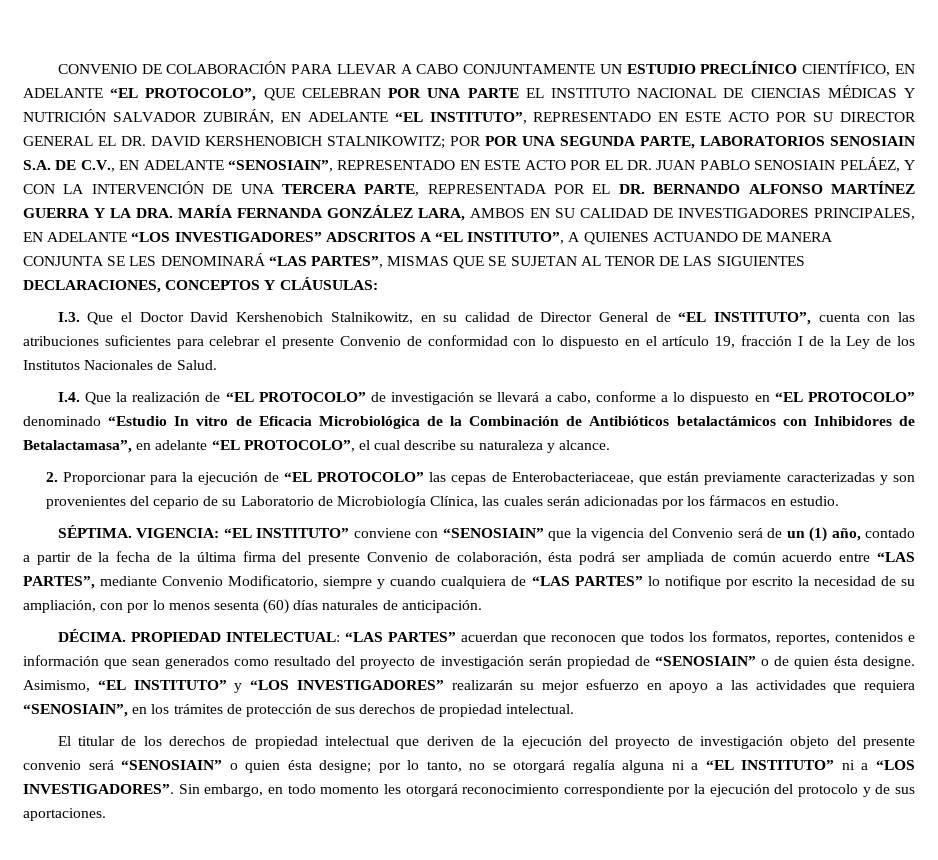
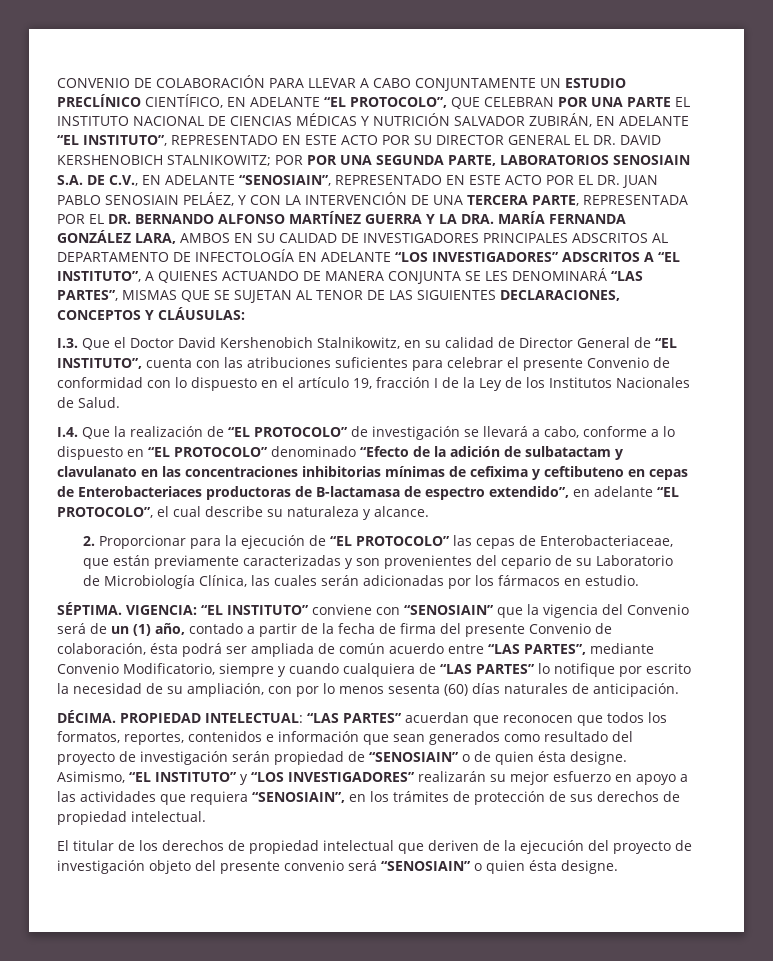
- POR POR UNA SEGUNDA PARTE, LABORATORIOS SENOSIAIN S.A. DE C.V., EN ADELANTE “SENOSIAIN”, REPRESENTADO EN ESTE ACTO POR EL DR. JUAN PABLO SENOSIAIN PELÁEZ, Y CON LA INTERVENCIÓN DE UNA TERCERA PARTE, REPRESENTADA POR EL DR. BERNANDO ALFONSO MARTÍNEZ GUERRA Y LA DRA. MARÍA FERNANDA GONZÁLEZ LARA, AMBOS EN SU CALIDAD DE INVESTIGADORES PRINCIPALES, EN ADELANTE “LOS INVESTIGADORES” ADSCRITOS A “EL INSTITUTO”, A QUIENES ACTUANDO DE MANERA CONJUNTA SE LES DENOMINARÁ “LAS PARTES”, MISMAS QUE SE SUJETAN AL TENOR DE LAS SIGUIENTES DECLARACIONES, CONCEPTOS Y CLÁUSULAS:
+ POR POR UNA SEGUNDA PARTE, LABORATORIOS SENOSIAIN S.A. DE C.V., EN ADELANTE “SENOSIAIN”, REPRESENTADO EN ESTE ACTO POR EL DR. JUAN PABLO SENOSIAIN PELÁEZ, Y CON LA INTERVENCIÓN DE UNA TERCERA PARTE, REPRESENTADA POR EL DR. BERNANDO ALFONSO MARTÍNEZ GUERRA Y LA DRA. MARÍA FERNANDA GONZÁLEZ LARA, AMBOS EN SU CALIDAD DE INVESTIGADORES PRINCIPALES ADSCRITOS AL DEPARTAMENTO DE INFECTOLOGÍA EN ADELANTE “LOS INVESTIGADORES” ADSCRITOS A “EL INSTITUTO”, A QUIENES ACTUANDO DE MANERA CONJUNTA SE LES DENOMINARÁ “LAS PARTES”, MISMAS QUE SE SUJETAN AL TENOR DE LAS SIGUIENTES DECLARACIONES, CONCEPTOS Y CLÁUSULAS:
- I.4. Que la realización de “EL PROTOCOLO” de investigación se llevará a cabo, conforme a lo dispuesto en “EL PROTOCOLO” denominado “Estudio In vitro de Eficacia Microbiológica de la Combinación de Antibióticos betalactámicos con Inhibidores de Betalactamasa”, en adelante “EL PROTOCOLO”, el cual describe su naturaleza y alcance.
+ I.4. Que la realización de “EL PROTOCOLO” de investigación se llevará a cabo, conforme a lo dispuesto en “EL PROTOCOLO” denominado “Efecto de la adición de sulbatactam y clavulanato en las concentraciones inhibitorias mínimas de cefixima y ceftibuteno en cepas de Enterobacteriaces productoras de B-lactamasa de espectro extendido”, en adelante “EL PROTOCOLO”, el cual describe su naturaleza y alcance.
- “EL INSTITUTO” conviene con “SENOSIAIN” que la vigencia del Convenio será de un (1) año, contado a partir de la fecha de la última firma del presente Convenio de colaboración, ésta podrá ser ampliada de común acuerdo entre “LAS PARTES”, mediante Convenio Modificatorio, siempre y cuando cualquiera de “LAS PARTES” lo notifique por escrito la necesidad de su ampliación, con por lo menos sesenta (60) días naturales de anticipación.
+ “EL INSTITUTO” conviene con “SENOSIAIN” que la vigencia del Convenio será de un (1) año, contado a partir de la fecha de firma del presente Convenio de colaboración, ésta podrá ser ampliada de común acuerdo entre “LAS PARTES”, mediante Convenio Modificatorio, siempre y cuando cualquiera de “LAS PARTES” lo notifique por escrito la necesidad de su ampliación, con por lo menos sesenta (60) días naturales de anticipación.
- El titular de los derechos de propiedad intelectual que deriven de la ejecución del proyecto de investigación objeto del presente convenio será “SENOSIAIN” o quien ésta designe; por lo tanto, no se otorgará regalía alguna ni a “EL INSTITUTO” ni a “LOS INVESTIGADORES”. Sin embargo, en todo momento les otorgará reconocimiento correspondiente por la ejecución del protocolo y de sus aportaciones.
+ El titular de los derechos de propiedad intelectual que deriven de la ejecución del proyecto de investigación objeto del presente convenio será “SENOSIAIN” o quien ésta designe.

